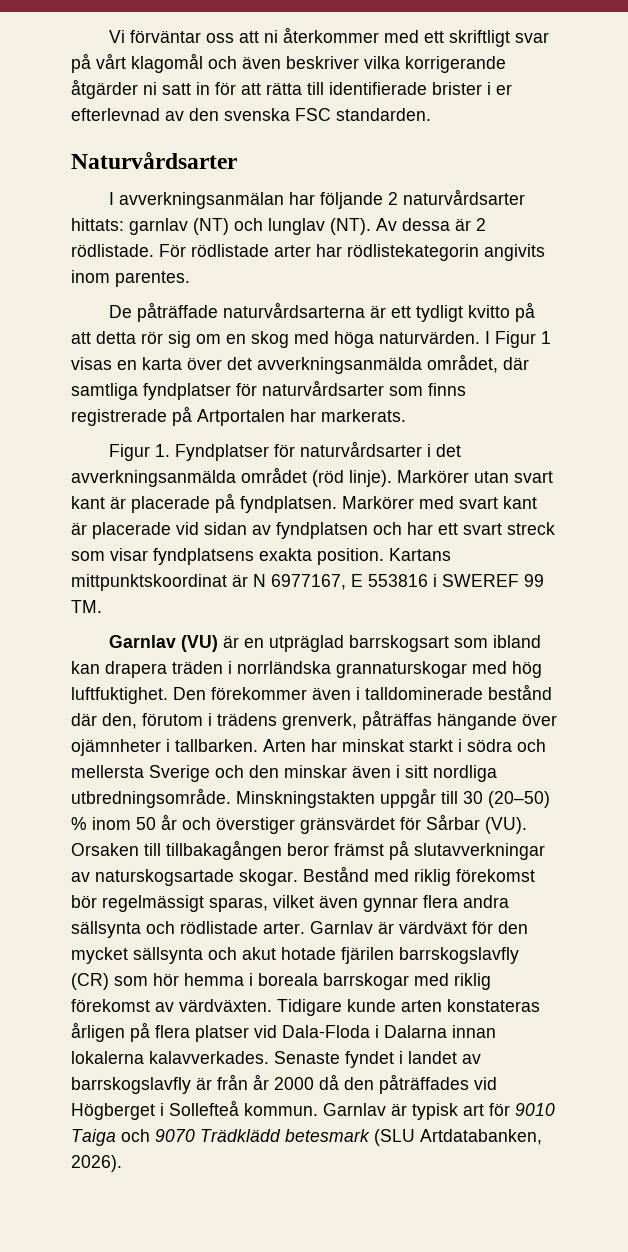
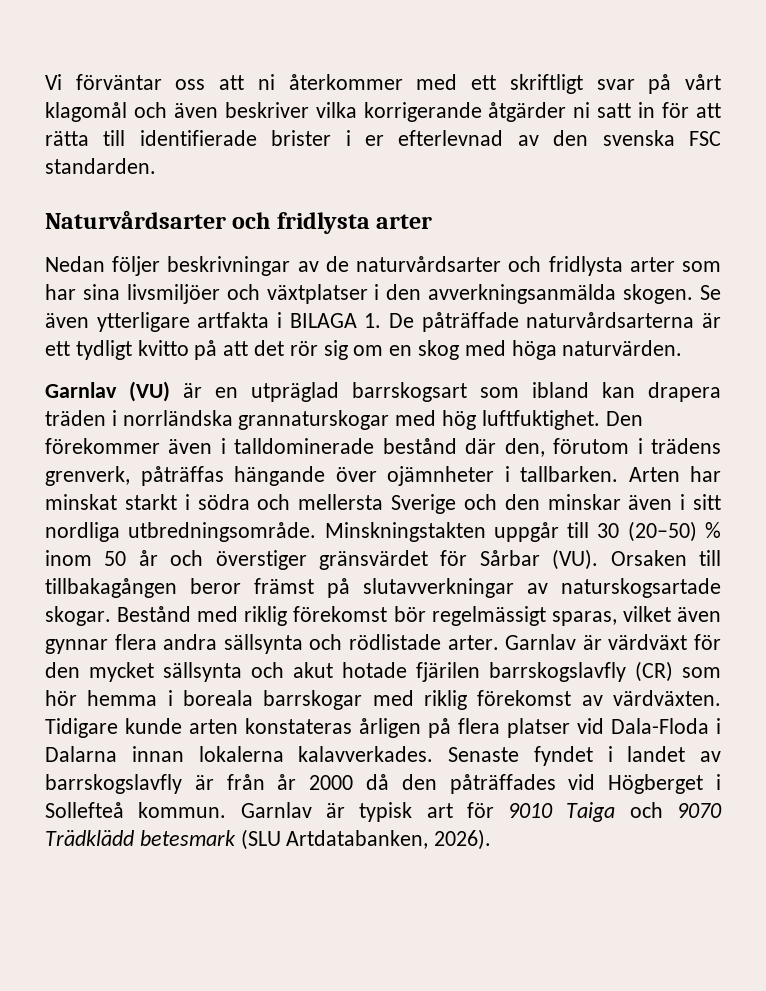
- Naturvårdsarter
- I avverkningsanmälan har följande 2 naturvårdsarter hittats: garnlav (NT) och lunglav (NT). Av dessa är 2 rödlistade. För rödlistade arter har rödlistekategorin angivits inom parentes.
- De påträffade naturvårdsarterna är ett tydligt kvitto på att detta rör sig om en skog med höga naturvärden. I Figur 1 visas en karta över det avverkningsanmälda området, där samtliga fyndplatser för naturvårdsarter som finns registrerade på Artportalen har markerats.
- Figur 1. Fyndplatser för naturvårdsarter i det avverkningsanmälda området (röd linje). Markörer utan svart kant är placerade på fyndplatsen. Markörer med svart kant är placerade vid sidan av fyndplatsen och har ett svart streck som visar fyndplatsens exakta position. Kartans mittpunktskoordinat är N 6977167, E 553816 i SWEREF 99 TM.
+ Naturvårdsarter och fridlysta arter
+ Nedan följer beskrivningar av de naturvårdsarter och fridlysta arter som har sina livsmiljöer och växtplatser i den avverkningsanmälda skogen. Se även ytterligare artfakta i BILAGA 1. De påträffade naturvårdsarterna är ett tydligt kvitto på att det rör sig om en skog med höga naturvärden.

